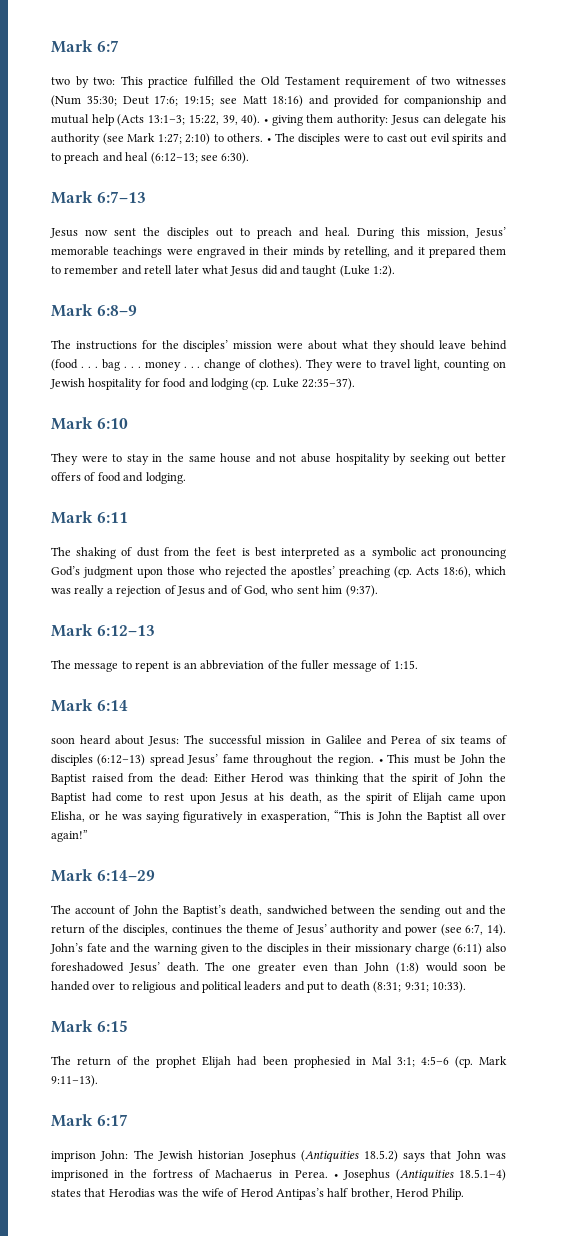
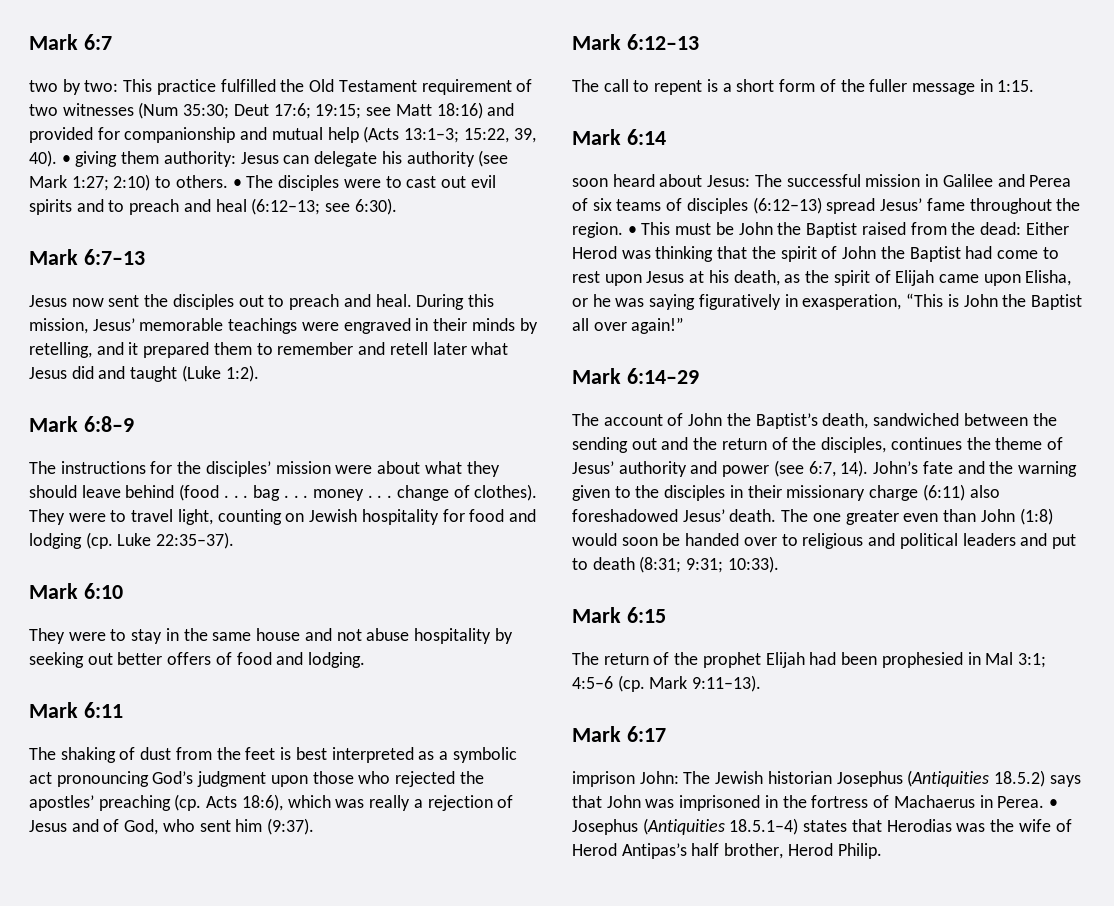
- The message to repent is an abbreviation of the fuller message of 1:15.
+ The call to repent is a short form of the fuller message in 1:15.

